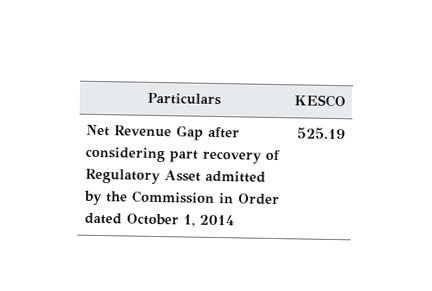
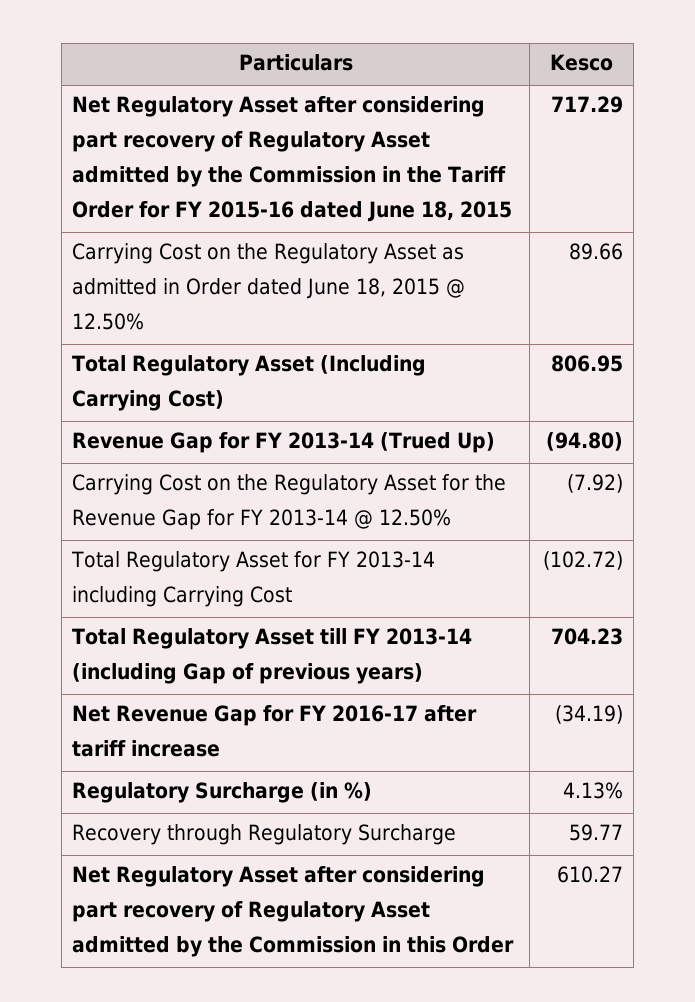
- Particulars | KESCO
- Net Revenue Gap after considering part recovery of Regulatory Asset admitted by the Commission in Order dated October 1, 2014 | 525.19
+ Particulars | Kesco
+ Net Regulatory Asset after considering part recovery of Regulatory Asset admitted by the Commission in the Tariff Order for FY 2015-16 dated June 18, 2015 | 717.29
+ Carrying Cost on the Regulatory Asset as admitted in Order dated June 18, 2015 @ 12.50% | 89.66
+ Total Regulatory Asset (Including Carrying Cost) | 806.95
+ Revenue Gap for FY 2013-14 (Trued Up) | (94.80)
+ Carrying Cost on the Regulatory Asset for the Revenue Gap for FY 2013-14 @ 12.50% | (7.92)
+ Total Regulatory Asset for FY 2013-14 including Carrying Cost | (102.72)
+ Total Regulatory Asset till FY 2013-14 (including Gap of previous years) | 704.23
+ Net Revenue Gap for FY 2016-17 after tariff increase | (34.19)
+ Regulatory Surcharge (in %) | 4.13%
+ Recovery through Regulatory Surcharge | 59.77
+ Net Regulatory Asset after considering part recovery of Regulatory Asset admitted by the Commission in this Order | 610.27

